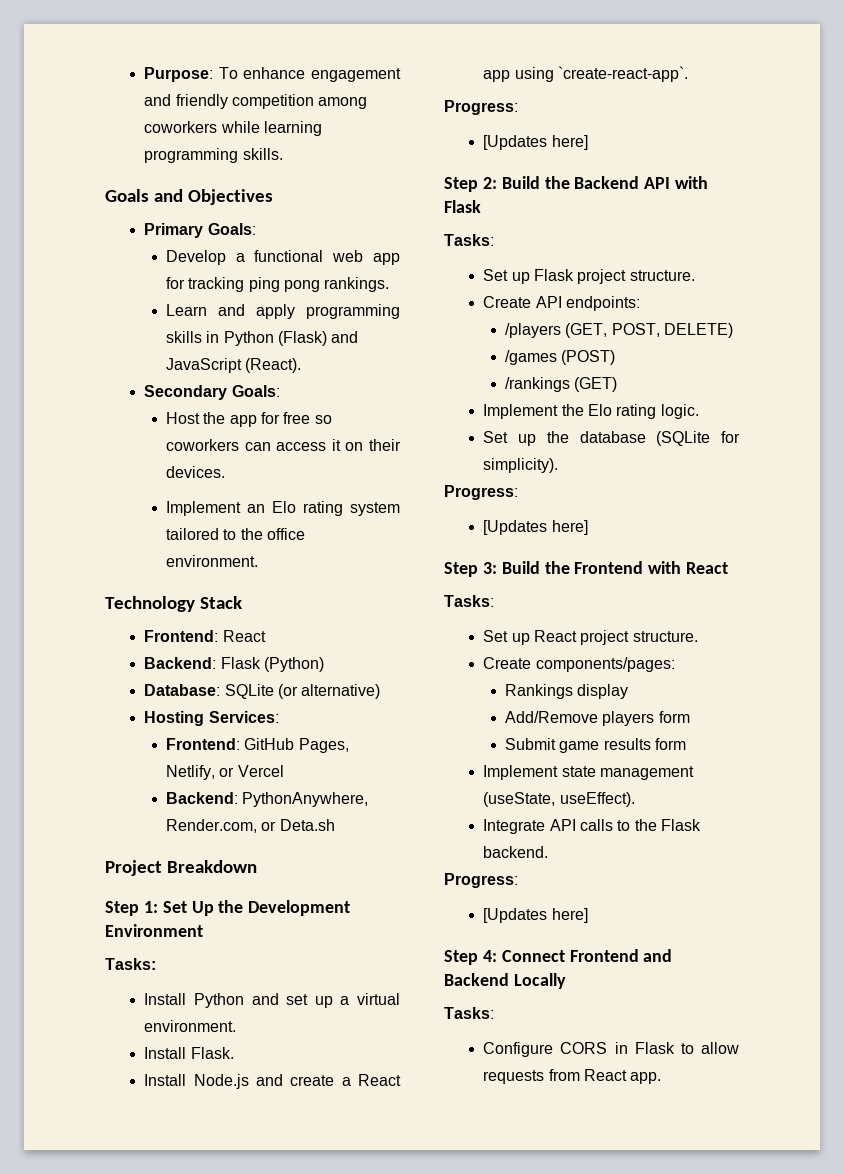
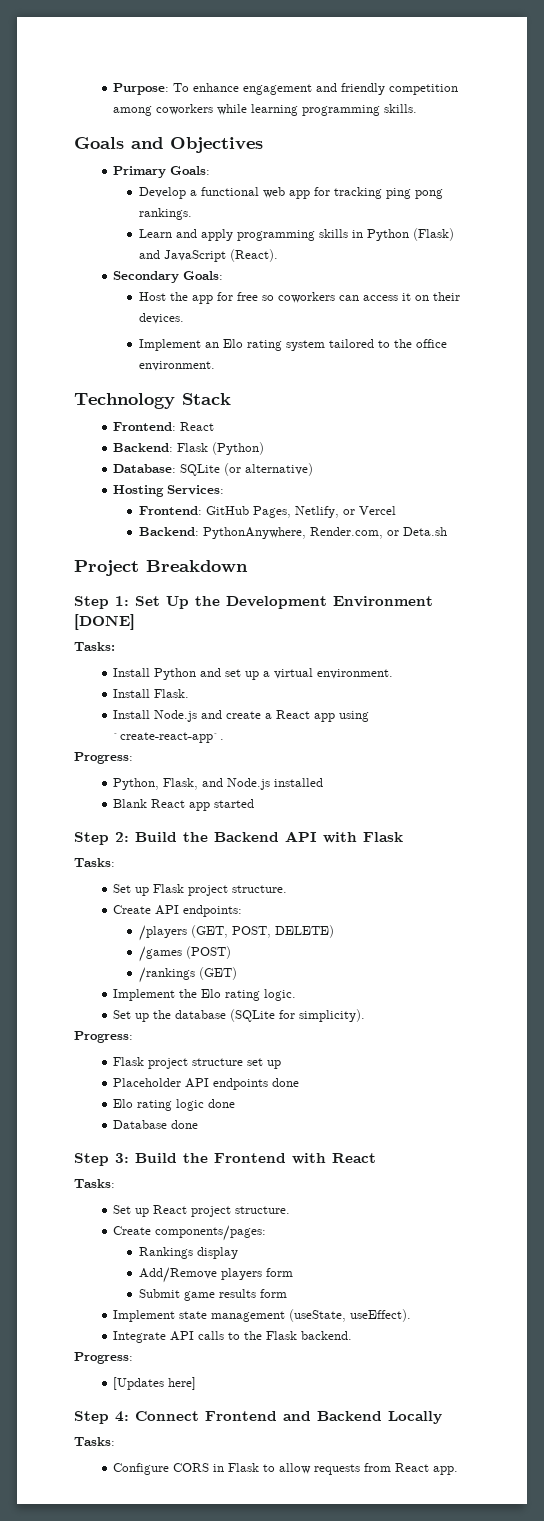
- Step 1: Set Up the Development Environment
+ Step 1: Set Up the Development Environment [DONE]
  Install Node.js and create a React app using `create-react-app`.
  Progress:
- [Updates here]
+ Python, Flask, and Node.js installed
+ Blank React app started
  Set up the database (SQLite for simplicity).
  Progress:
- [Updates here]
+ Flask project structure set up
+ Placeholder API endpoints done
+ Elo rating logic done
+ Database done

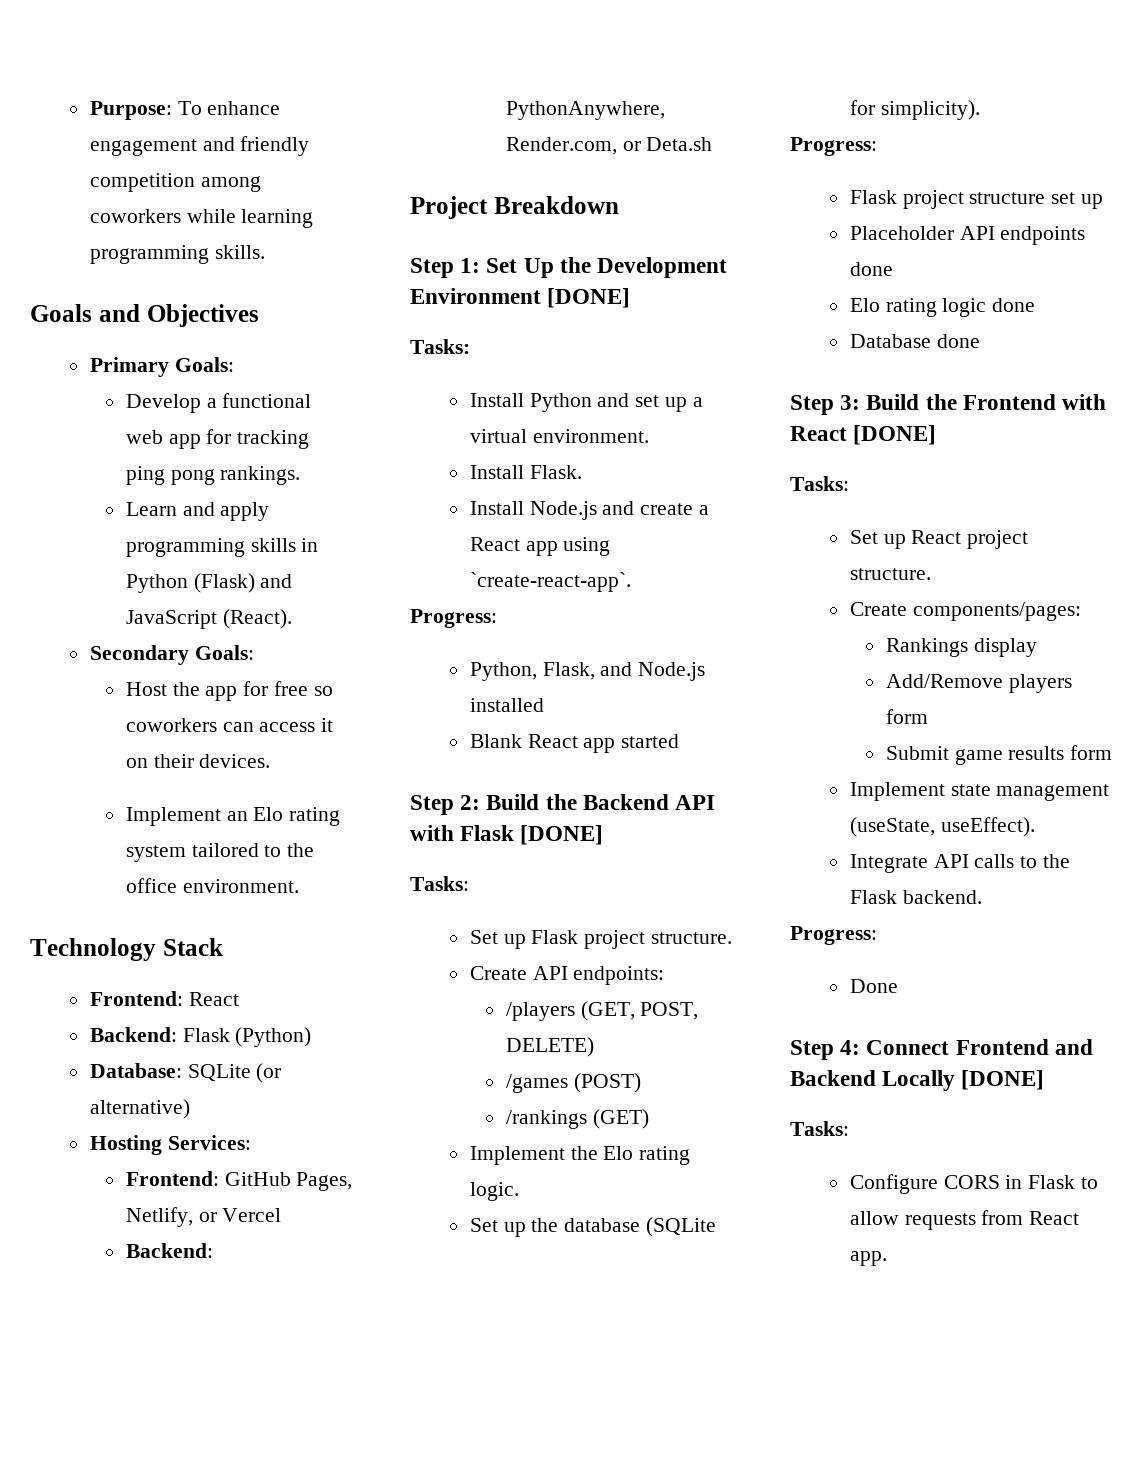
- Step 2: Build the Backend API with Flask
+ Step 2: Build the Backend API with Flask [DONE]
- Step 3: Build the Frontend with React
+ Step 3: Build the Frontend with React [DONE]
- [Updates here]
+ Done
- Step 4: Connect Frontend and Backend Locally
+ Step 4: Connect Frontend and Backend Locally [DONE]

